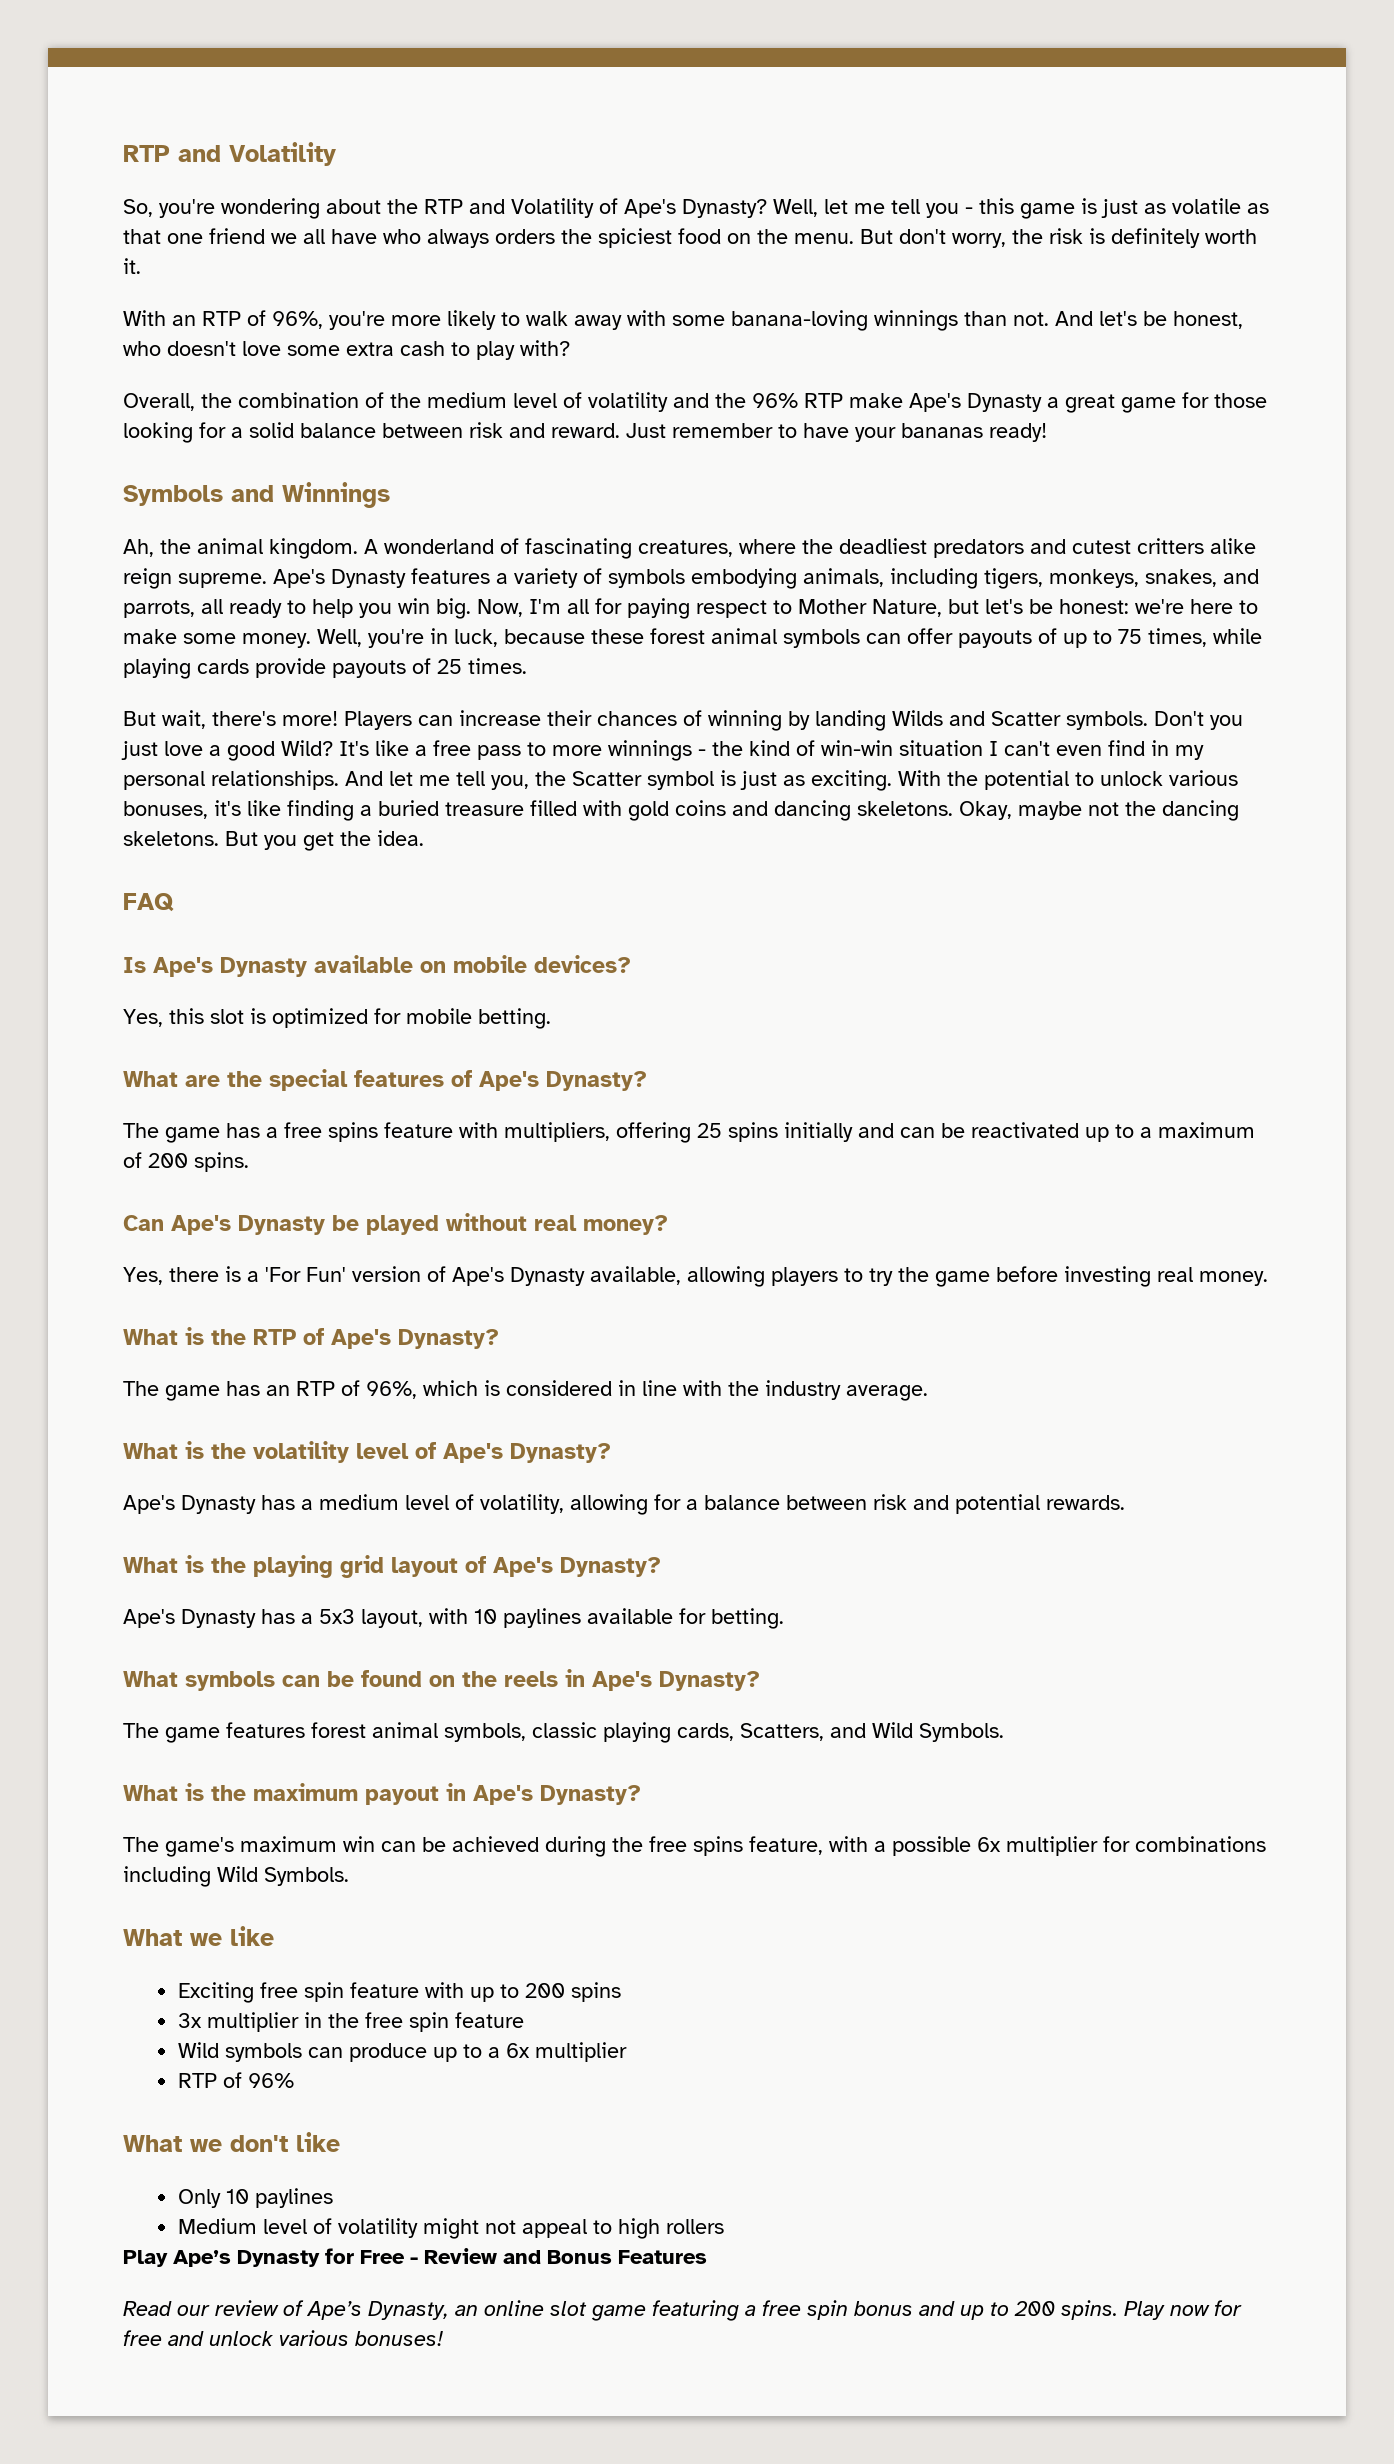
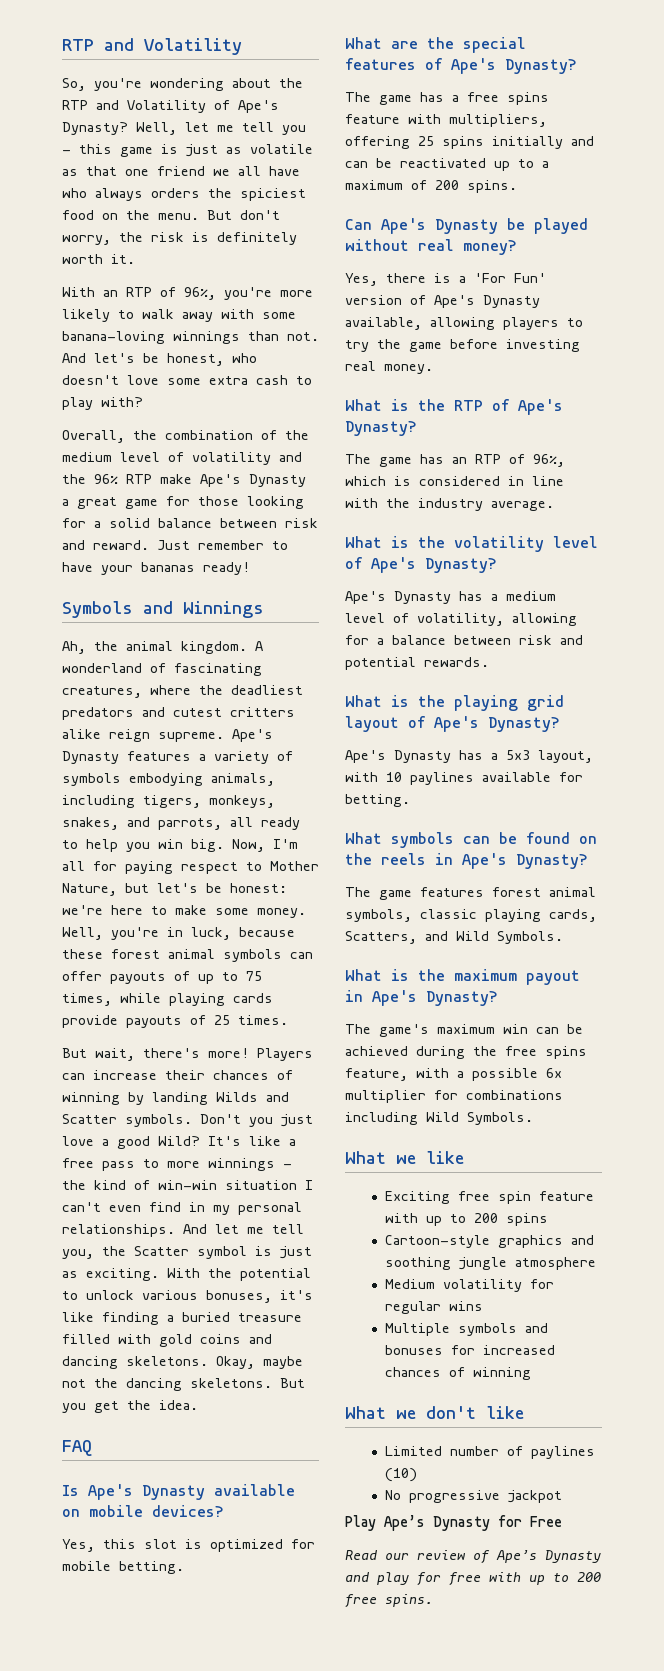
- 3x multiplier in the free spin feature
- Wild symbols can produce up to a 6x multiplier
- RTP of 96%
+ Cartoon-style graphics and soothing jungle atmosphere
+ Medium volatility for regular wins
+ Multiple symbols and bonuses for increased chances of winning
  What we don't like
- Only 10 paylines
- Medium level of volatility might not appeal to high rollers
+ Limited number of paylines (10)
+ No progressive jackpot
- Play Ape’s Dynasty for Free - Review and Bonus Features
+ Play Ape’s Dynasty for Free
- Read our review of Ape’s Dynasty, an online slot game featuring a free spin bonus and up to 200 spins. Play now for free and unlock various bonuses!
+ Read our review of Ape’s Dynasty and play for free with up to 200 free spins.

